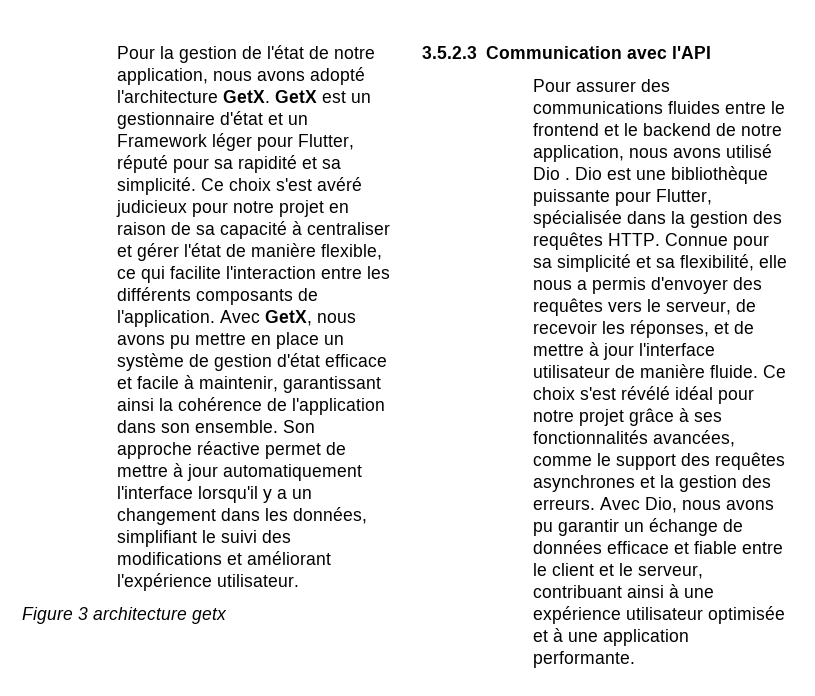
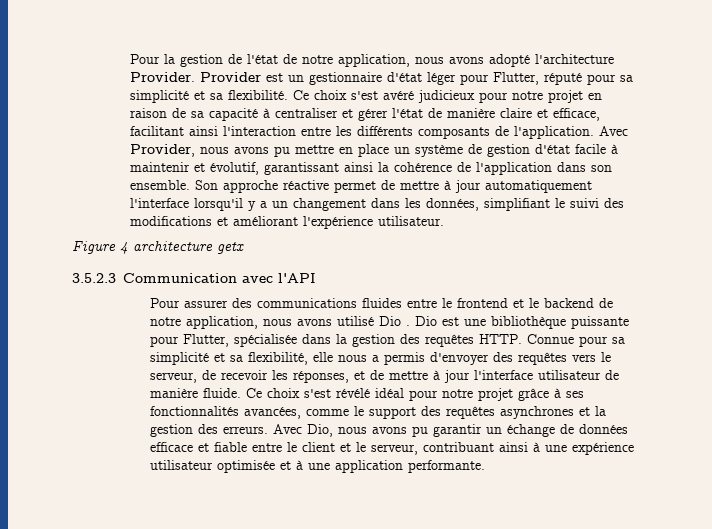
- Pour la gestion de l'état de notre application, nous avons adopté l'architecture GetX. GetX est un gestionnaire d'état et un Framework léger pour Flutter, réputé pour sa rapidité et sa simplicité.
+ Pour la gestion de l'état de notre application, nous avons adopté l'architecture Provider. Provider est un gestionnaire d'état léger pour Flutter, réputé pour sa simplicité et sa flexibilité.
- Ce choix s'est avéré judicieux pour notre projet en raison de sa capacité à centraliser et gérer l'état de manière flexible, ce qui facilite l'interaction entre les différents composants de l'application.
+ Ce choix s'est avéré judicieux pour notre projet en raison de sa capacité à centraliser et gérer l'état de manière claire et efficace, facilitant ainsi l'interaction entre les différents composants de l'application.
- Avec GetX, nous avons pu mettre en place un système de gestion d'état efficace et facile à maintenir, garantissant ainsi la cohérence de l'application dans son ensemble.
+ Avec Provider, nous avons pu mettre en place un système de gestion d'état facile à maintenir et évolutif, garantissant ainsi la cohérence de l'application dans son ensemble.
- Figure 3 architecture getx
+ Figure 4 architecture getx

